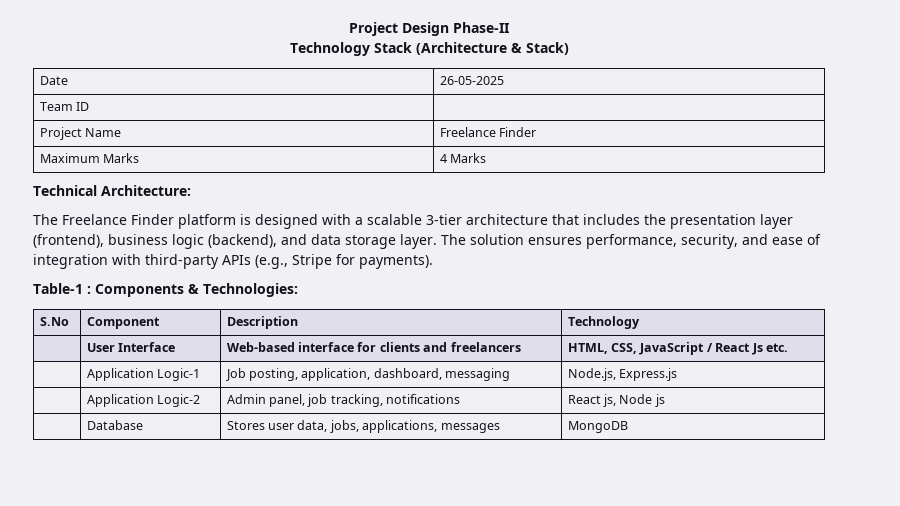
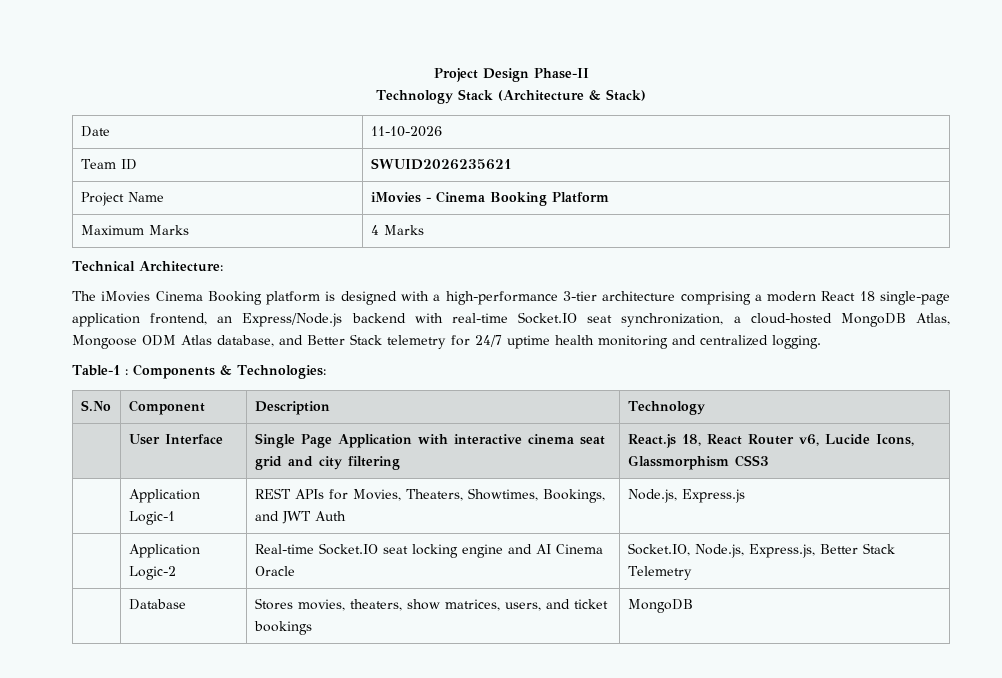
- Date | 26-05-2025
+ Date | 11-10-2026
- Team ID |
+ Team ID | SWUID2026235621
- Project Name | Freelance Finder
+ Project Name | iMovies - Cinema Booking Platform
- The Freelance Finder platform is designed with a scalable 3-tier architecture that includes the presentation layer (frontend), business logic (backend), and data storage layer. The solution ensures performance, security, and ease of integration with third-party APIs (e.g., Stripe for payments).
+ The iMovies Cinema Booking platform is designed with a high-performance 3-tier architecture comprising a modern React 18 single-page application frontend, an Express/Node.js backend with real-time Socket.IO seat synchronization, a cloud-hosted MongoDB Atlas, Mongoose ODM Atlas database, and Better Stack telemetry for 24/7 uptime health monitoring and centralized logging.
- | User Interface | Web-based interface for clients and freelancers | HTML, CSS, JavaScript / React Js etc.
- | Application Logic-1 | Job posting, application, dashboard, messaging | Node.js, Express.js
- | Application Logic-2 | Admin panel, job tracking, notifications | React js, Node js
- | Database | Stores user data, jobs, applications, messages | MongoDB
+ | User Interface | Single Page Application with interactive cinema seat grid and city filtering | React.js 18, React Router v6, Lucide Icons, Glassmorphism CSS3
+ | Application Logic-1 | REST APIs for Movies, Theaters, Showtimes, Bookings, and JWT Auth | Node.js, Express.js
+ | Application Logic-2 | Real-time Socket.IO seat locking engine and AI Cinema Oracle | Socket.IO, Node.js, Express.js, Better Stack Telemetry
+ | Database | Stores movies, theaters, show matrices, users, and ticket bookings | MongoDB

